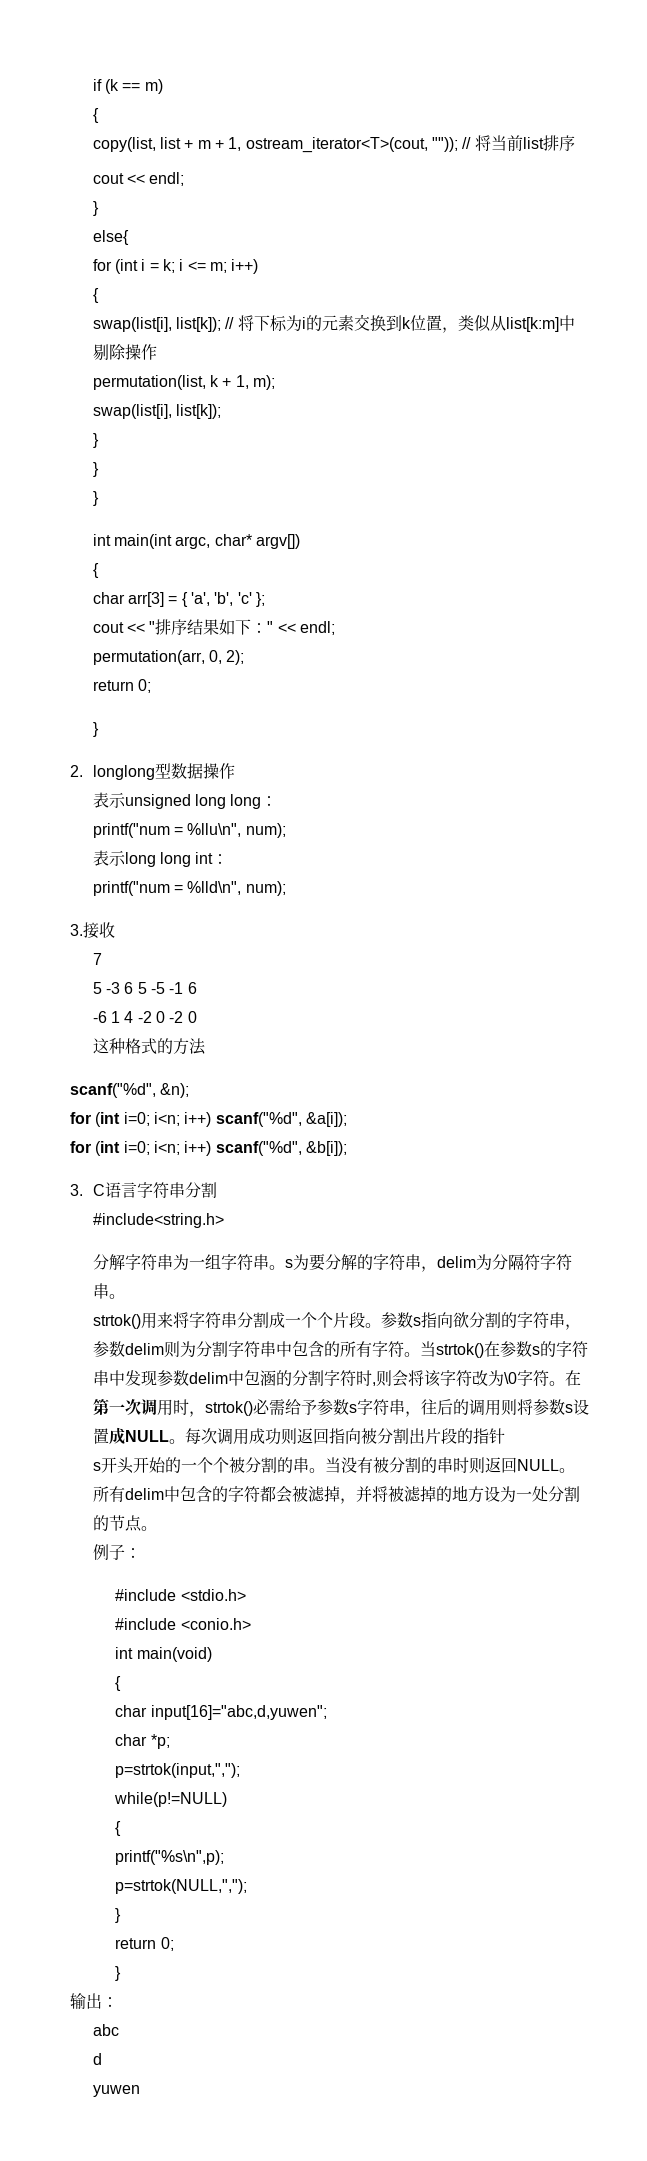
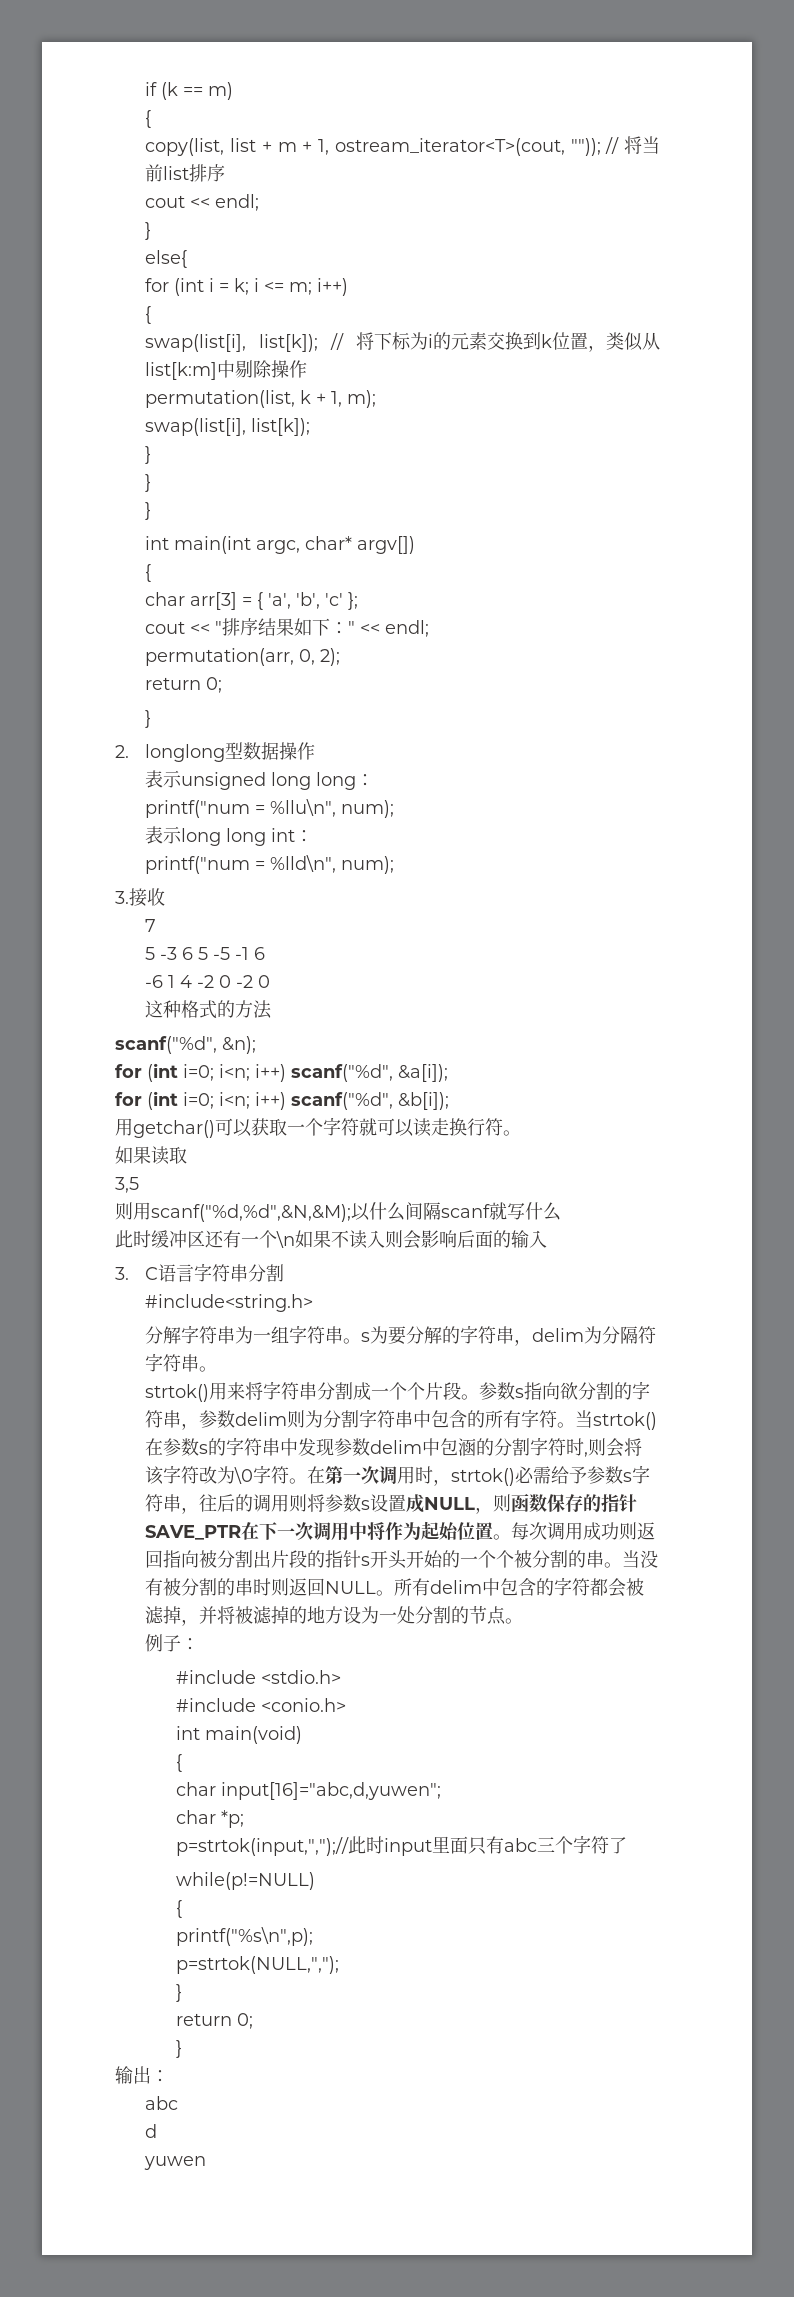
+ 用getchar()可以获取一个字符就可以读走换行符。
+ 如果读取
+ 3,5
+ 则用scanf("%d,%d",&N,&M);以什么间隔scanf就写什么
+ 此时缓冲区还有一个\n如果不读入则会影响后面的输入
- 在第一次调用时，strtok()必需给予参数s字符串，往后的调用则将参数s设置成NULL。
+ 在第一次调用时，strtok()必需给予参数s字符串，往后的调用则将参数s设置成NULL，则函数保存的指针SAVE_PTR在下一次调用中将作为起始位置。
- 每次调用成功则返回指向被分割出片段的指针
- s开头开始的一个个被分割的串。
+ 每次调用成功则返回指向被分割出片段的指针s开头开始的一个个被分割的串。
- p=strtok(input,",");
+ p=strtok(input,",");//此时input里面只有abc三个字符了

